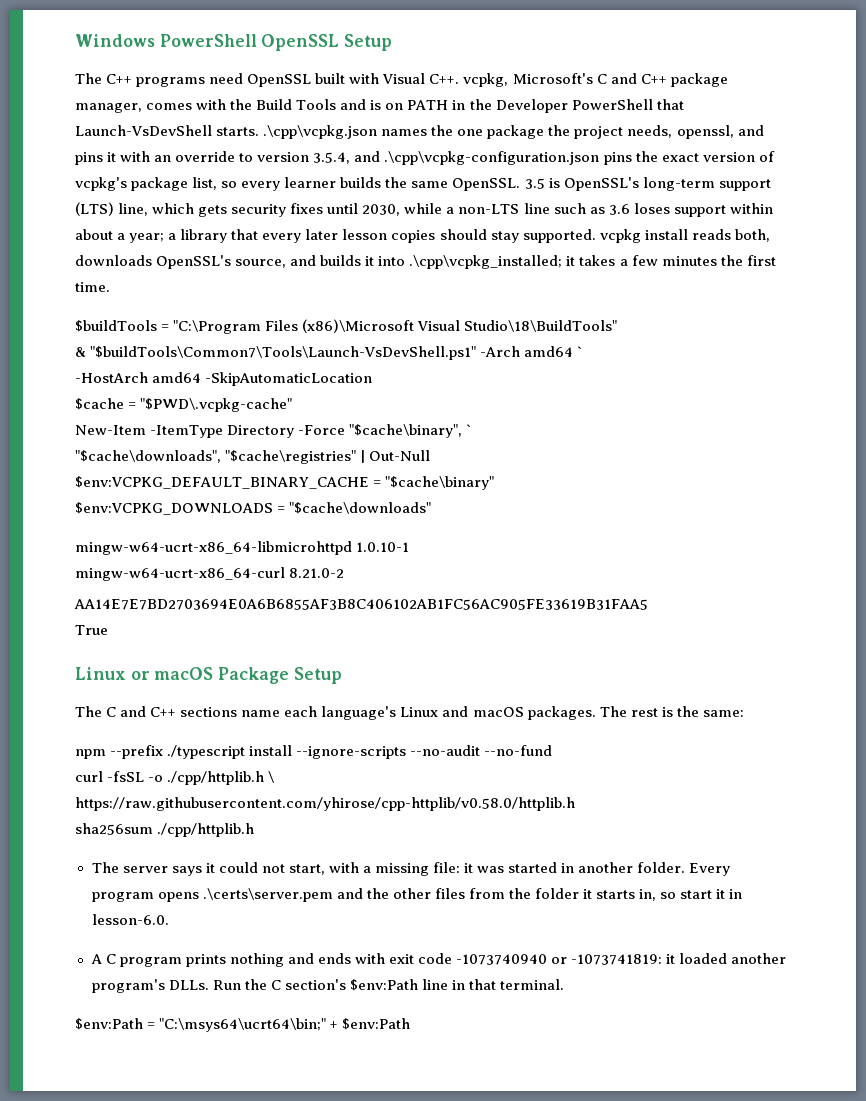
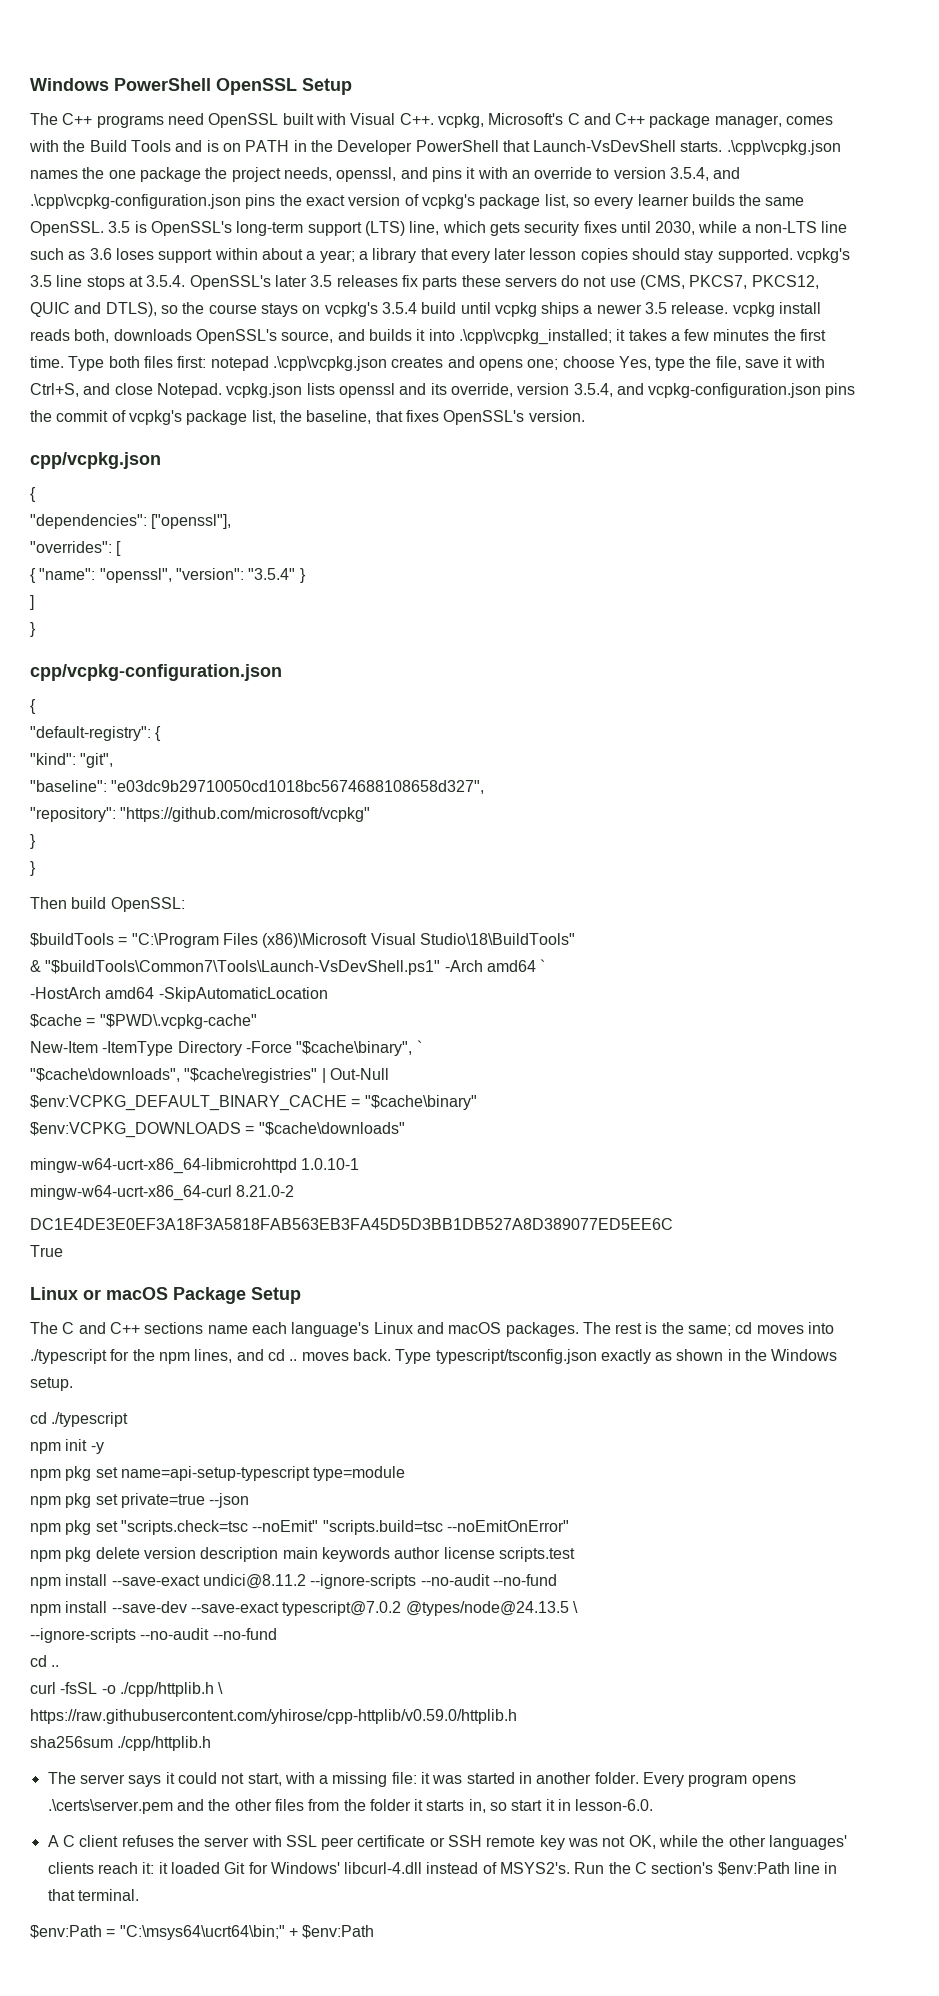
- 3.5 is OpenSSL's long-term support (LTS) line, which gets security fixes until 2030, while a non-LTS line such as 3.6 loses support within about a year; a library that every later lesson copies should stay supported. vcpkg install reads both, downloads OpenSSL's source, and builds it into .\cpp\vcpkg_installed; it takes a few minutes the first time.
+ 3.5 is OpenSSL's long-term support (LTS) line, which gets security fixes until 2030, while a non-LTS line such as 3.6 loses support within about a year; a library that every later lesson copies should stay supported. vcpkg's 3.5 line stops at 3.5.4. OpenSSL's later 3.5 releases fix parts these servers do not use (CMS, PKCS7, PKCS12, QUIC and DTLS), so the course stays on vcpkg's 3.5.4 build until vcpkg ships a newer 3.5 release. vcpkg install reads both, downloads OpenSSL's source, and builds it into .\cpp\vcpkg_installed; it takes a few minutes the first time. Type both files first: notepad .\cpp\vcpkg.json creates and opens one; choose Yes, type the file, save it with Ctrl+S, and close Notepad. vcpkg.json lists openssl and its override, version 3.5.4, and vcpkg-configuration.json pins the commit of vcpkg's package list, the baseline, that fixes OpenSSL's version.
+ cpp/vcpkg.json
+ {
+ "dependencies": ["openssl"],
+ "overrides": [
+ { "name": "openssl", "version": "3.5.4" }
+ ]
+ }
+ cpp/vcpkg-configuration.json
+ {
+ "default-registry": {
+ "kind": "git",
+ "baseline": "e03dc9b29710050cd1018bc5674688108658d327",
+ "repository": "https://github.com/microsoft/vcpkg"
+ }
+ }
+ Then build OpenSSL:
- AA14E7E7BD2703694E0A6B6855AF3B8C406102AB1FC56AC905FE33619B31FAA5
+ DC1E4DE3E0EF3A18F3A5818FAB563EB3FA45D5D3BB1DB527A8D389077ED5EE6C
- The rest is the same:
- npm --prefix ./typescript install --ignore-scripts --no-audit --no-fund
+ The rest is the same; cd moves into ./typescript for the npm lines, and cd .. moves back. Type typescript/tsconfig.json exactly as shown in the Windows setup.
+ cd ./typescript
+ npm init -y
+ npm pkg set name=api-setup-typescript type=module
+ npm pkg set private=true --json
+ npm pkg set "scripts.check=tsc --noEmit" "scripts.build=tsc --noEmitOnError"
+ npm pkg delete version description main keywords author license scripts.test
+ npm install --save-exact undici@8.11.2 --ignore-scripts --no-audit --no-fund
+ npm install --save-dev --save-exact typescript@7.0.2 @types/node@24.13.5 \
+ --ignore-scripts --no-audit --no-fund
+ cd ..
- https://raw.githubusercontent.com/yhirose/cpp-httplib/v0.58.0/httplib.h
+ https://raw.githubusercontent.com/yhirose/cpp-httplib/v0.59.0/httplib.h
- A C program prints nothing and ends with exit code -1073740940 or -1073741819: it loaded another program's DLLs.
+ A C client refuses the server with SSL peer certificate or SSH remote key was not OK, while the other languages' clients reach it: it loaded Git for Windows' libcurl-4.dll instead of MSYS2's.

